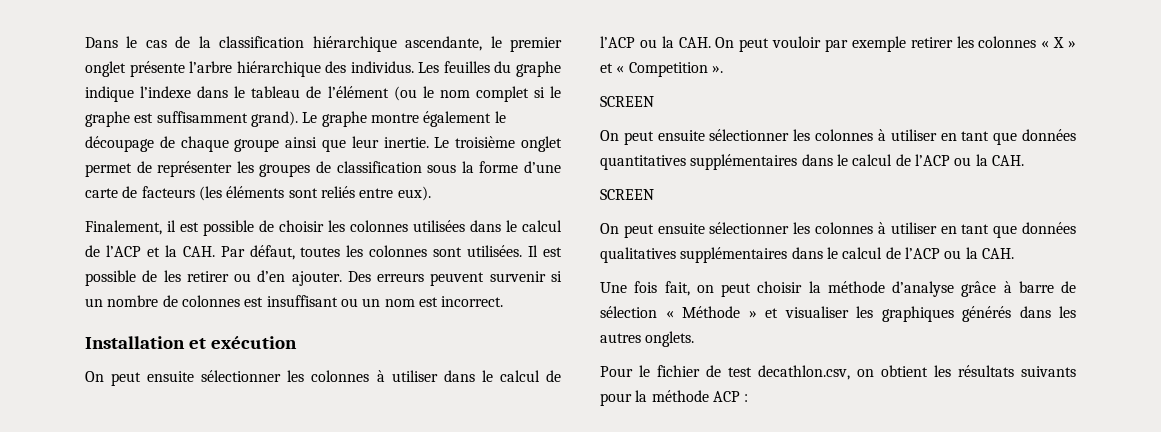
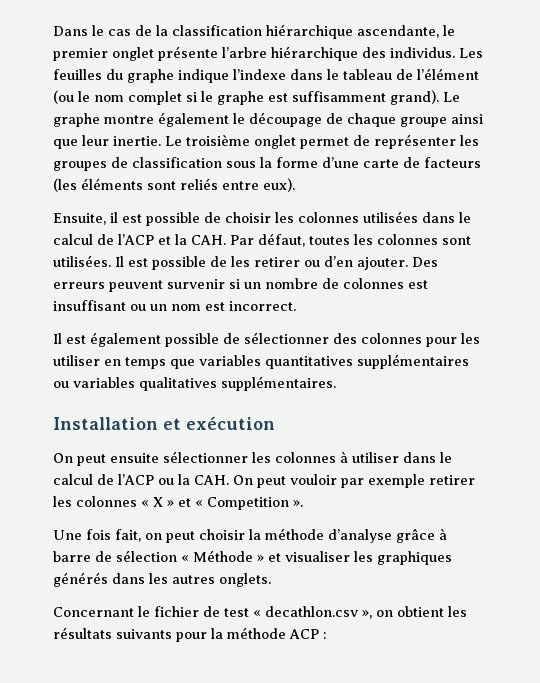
- Finalement, il est possible de choisir les colonnes utilisées dans le calcul de l’ACP et la CAH. Par défaut, toutes les colonnes sont utilisées.
+ Ensuite, il est possible de choisir les colonnes utilisées dans le calcul de l’ACP et la CAH. Par défaut, toutes les colonnes sont utilisées.
+ Il est également possible de sélectionner des colonnes pour les utiliser en temps que variables quantitatives supplémentaires ou variables qualitatives supplémentaires.
  On peut ensuite sélectionner les colonnes à utiliser dans le calcul de l’ACP ou la CAH. On peut vouloir par exemple retirer les colonnes « X » et « Competition ».
- SCREEN
- On peut ensuite sélectionner les colonnes à utiliser en tant que données quantitatives supplémentaires dans le calcul de l’ACP ou la CAH.
- SCREEN
- On peut ensuite sélectionner les colonnes à utiliser en tant que données qualitatives supplémentaires dans le calcul de l’ACP ou la CAH.
- Pour le fichier de test decathlon.csv, on obtient les résultats suivants pour la méthode ACP :
+ Concernant le fichier de test « decathlon.csv », on obtient les résultats suivants pour la méthode ACP :

